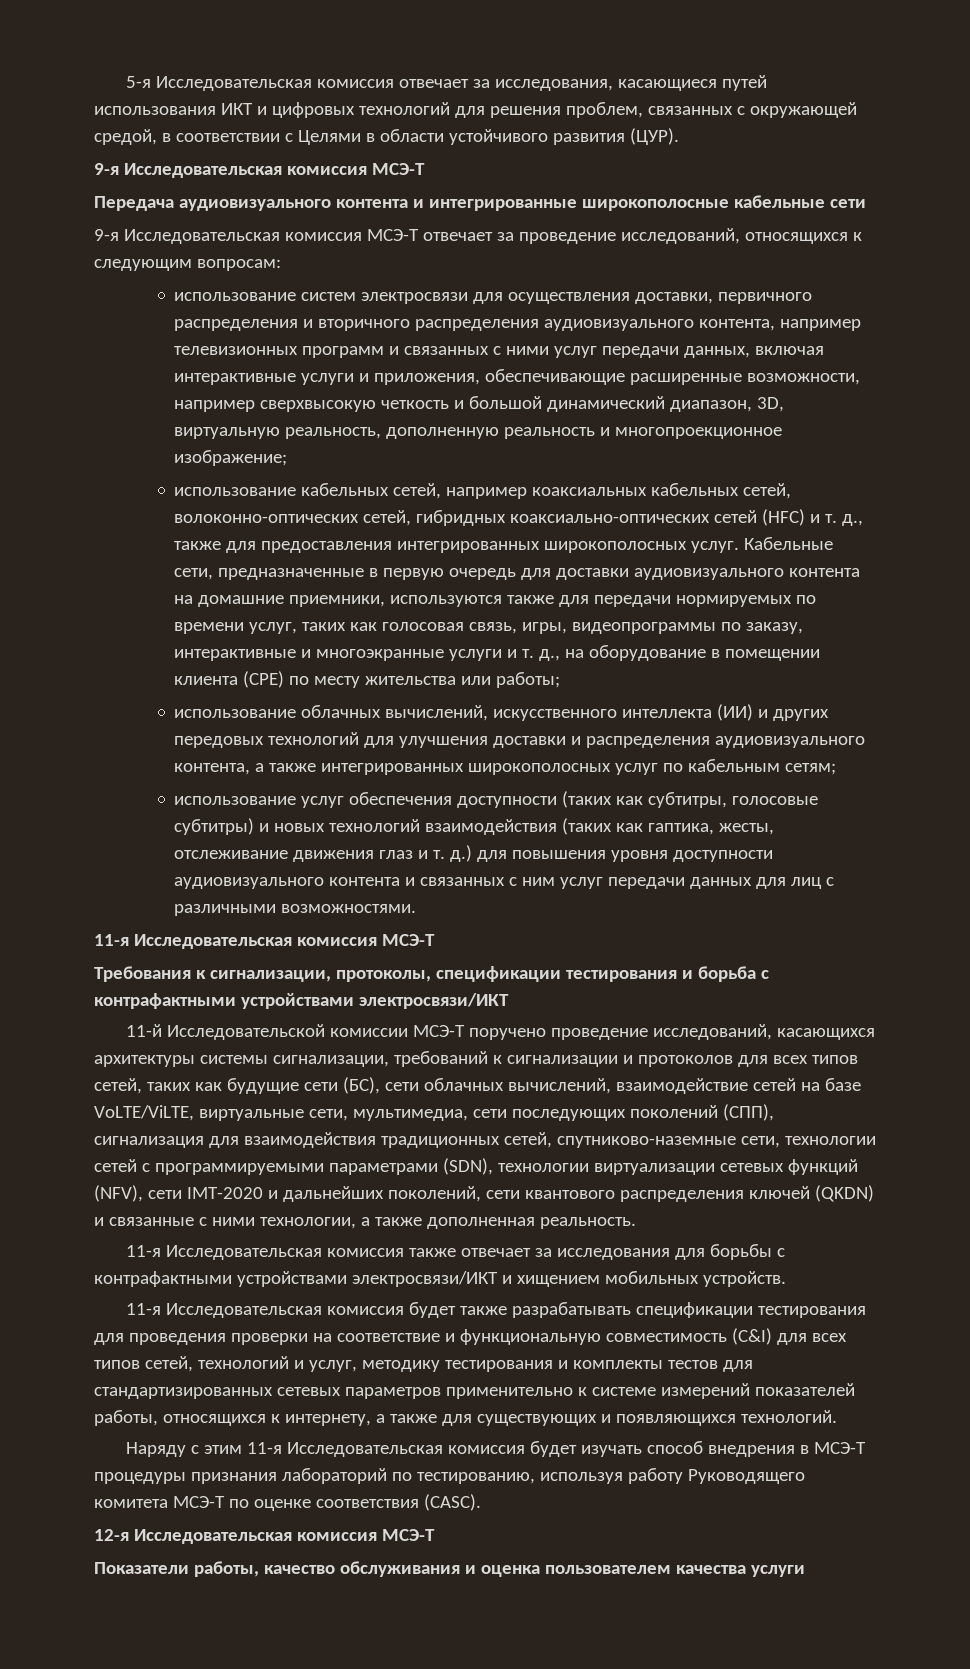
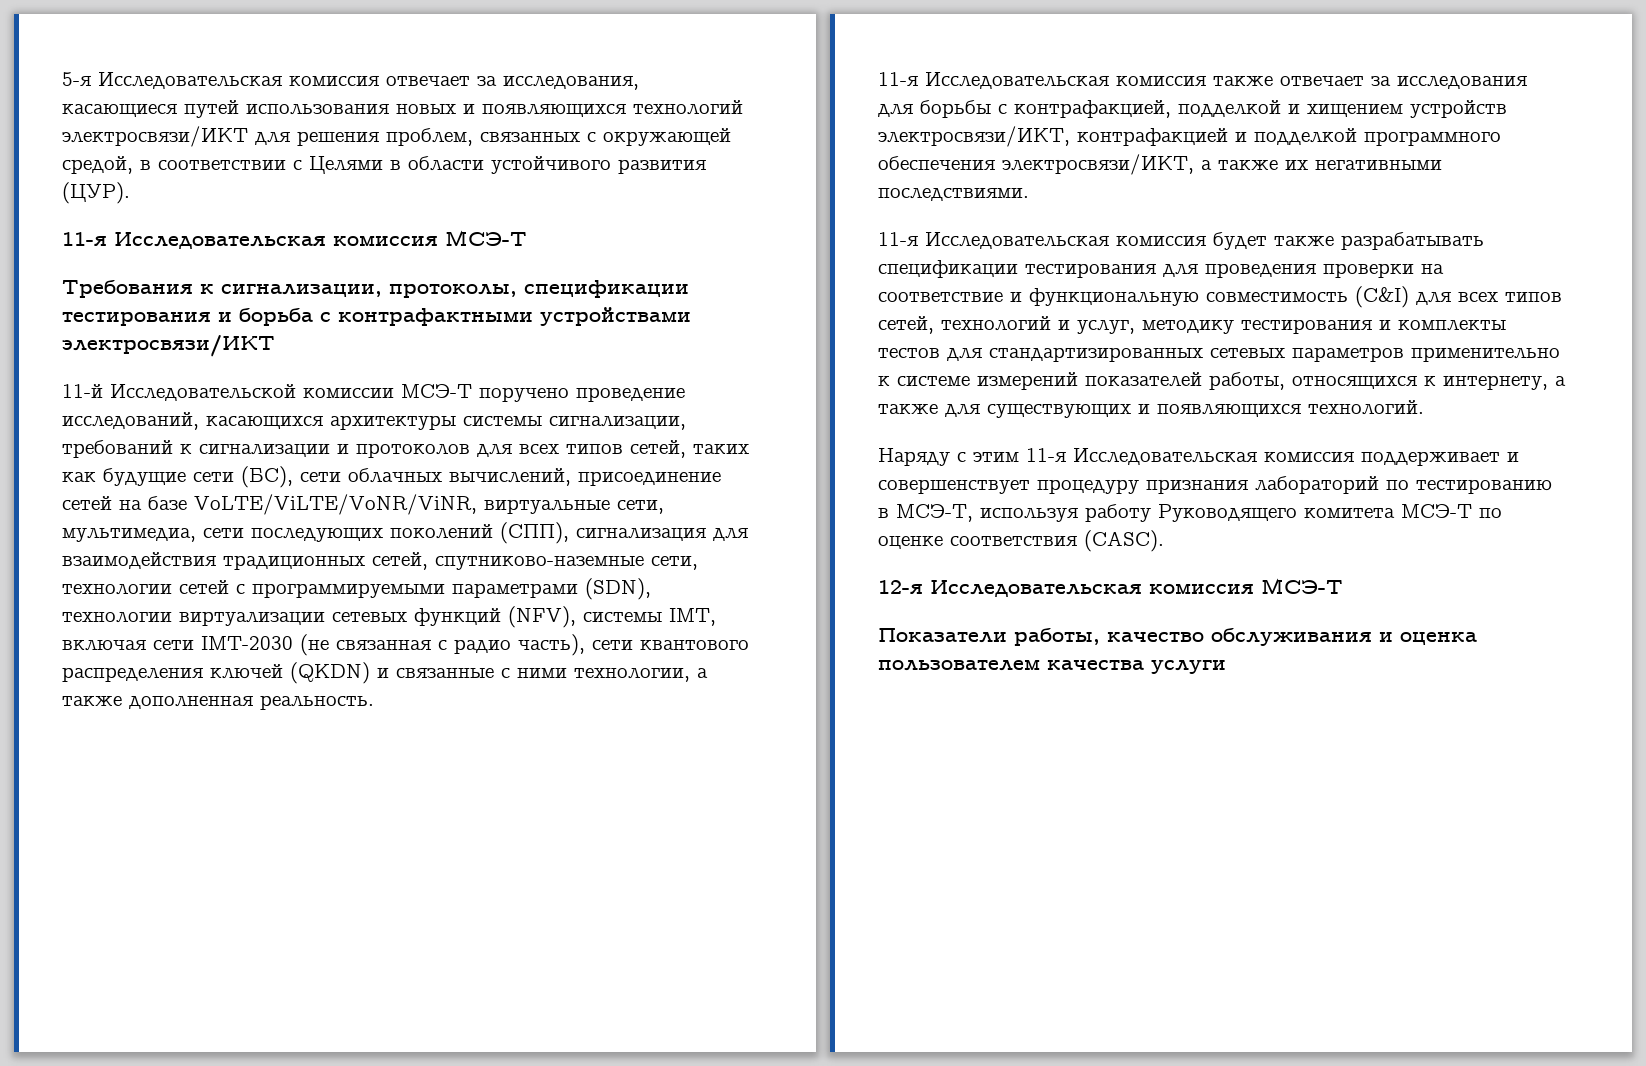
- 5-я Исследовательская комиссия отвечает за исследования, касающиеся путей использования ИКТ и цифровых технологий для решения проблем, связанных с окружающей средой, в соответствии с Целями в области устойчивого развития (ЦУР).
- 9-я Исследовательская комиссия МСЭ-Т
- Передача аудиовизуального контента и интегрированные широкополосные кабельные сети
- 9-я Исследовательская комиссия МСЭ-Т отвечает за проведение исследований, относящихся к следующим вопросам:
- использование систем электросвязи для осуществления доставки, первичного распределения и вторичного распределения аудиовизуального контента, например телевизионных программ и связанных с ними услуг передачи данных, включая интерактивные услуги и приложения, обеспечивающие расширенные возможности, например сверхвысокую четкость и большой динамический диапазон, 3D, виртуальную реальность, дополненную реальность и многопроекционное изображение;
- использование кабельных сетей, например коаксиальных кабельных сетей, волоконно-оптических сетей, гибридных коаксиально-оптических сетей (HFC) и т. д., также для предоставления интегрированных широкополосных услуг. Кабельные сети, предназначенные в первую очередь для доставки аудиовизуального контента на домашние приемники, используются также для передачи нормируемых по времени услуг, таких как голосовая связь, игры, видеопрограммы по заказу, интерактивные и многоэкранные услуги и т. д., на оборудование в помещении клиента (СРЕ) по месту жительства или работы;
- использование облачных вычислений, искусственного интеллекта (ИИ) и других передовых технологий для улучшения доставки и распределения аудиовизуального контента, а также интегрированных широкополосных услуг по кабельным сетям;
- использование услуг обеспечения доступности (таких как субтитры, голосовые субтитры) и новых технологий взаимодействия (таких как гаптика, жесты, отслеживание движения глаз и т. д.) для повышения уровня доступности аудиовизуального контента и связанных с ним услуг передачи данных для лиц с различными возможностями.
+ 5-я Исследовательская комиссия отвечает за исследования, касающиеся путей использования новых и появляющихся технологий электросвязи/ИКТ для решения проблем, связанных с окружающей средой, в соответствии с Целями в области устойчивого развития (ЦУР).
- 11-й Исследовательской комиссии МСЭ-Т поручено проведение исследований, касающихся архитектуры системы сигнализации, требований к сигнализации и протоколов для всех типов сетей, таких как будущие сети (БС), сети облачных вычислений, взаимодействие сетей на базе VoLTE/ViLTE, виртуальные сети, мультимедиа, сети последующих поколений (СПП), сигнализация для взаимодействия традиционных сетей, спутниково-наземные сети, технологии сетей с программируемыми параметрами (SDN), технологии виртуализации сетевых функций (NFV), сети IMT-2020 и дальнейших поколений, сети квантового распределения ключей (QKDN) и связанные с ними технологии, а также дополненная реальность.
+ 11-й Исследовательской комиссии МСЭ-Т поручено проведение исследований, касающихся архитектуры системы сигнализации, требований к сигнализации и протоколов для всех типов сетей, таких как будущие сети (БС), сети облачных вычислений, присоединение сетей на базе VoLTE/ViLTE/VoNR/ViNR, виртуальные сети, мультимедиа, сети последующих поколений (СПП), сигнализация для взаимодействия традиционных сетей, спутниково-наземные сети, технологии сетей с программируемыми параметрами (SDN), технологии виртуализации сетевых функций (NFV), системы IMT, включая сети IMT-2030 (не связанная с радио часть), сети квантового распределения ключей (QKDN) и связанные с ними технологии, а также дополненная реальность.
- 11-я Исследовательская комиссия также отвечает за исследования для борьбы с контрафактными устройствами электросвязи/ИКТ и хищением мобильных устройств.
+ 11-я Исследовательская комиссия также отвечает за исследования для борьбы с контрафакцией, подделкой и хищением устройств электросвязи/ИКТ, контрафакцией и подделкой программного обеспечения электросвязи/ИКТ, а также их негативными последствиями.
- Наряду с этим 11-я Исследовательская комиссия будет изучать способ внедрения в МСЭ-Т процедуры признания лабораторий по тестированию, используя работу Руководящего комитета МСЭ-Т по оценке соответствия (CASC).
+ Наряду с этим 11-я Исследовательская комиссия поддерживает и совершенствует процедуру признания лабораторий по тестированию в МСЭ-T, используя работу Руководящего комитета МСЭ-Т по оценке соответствия (CASC).

